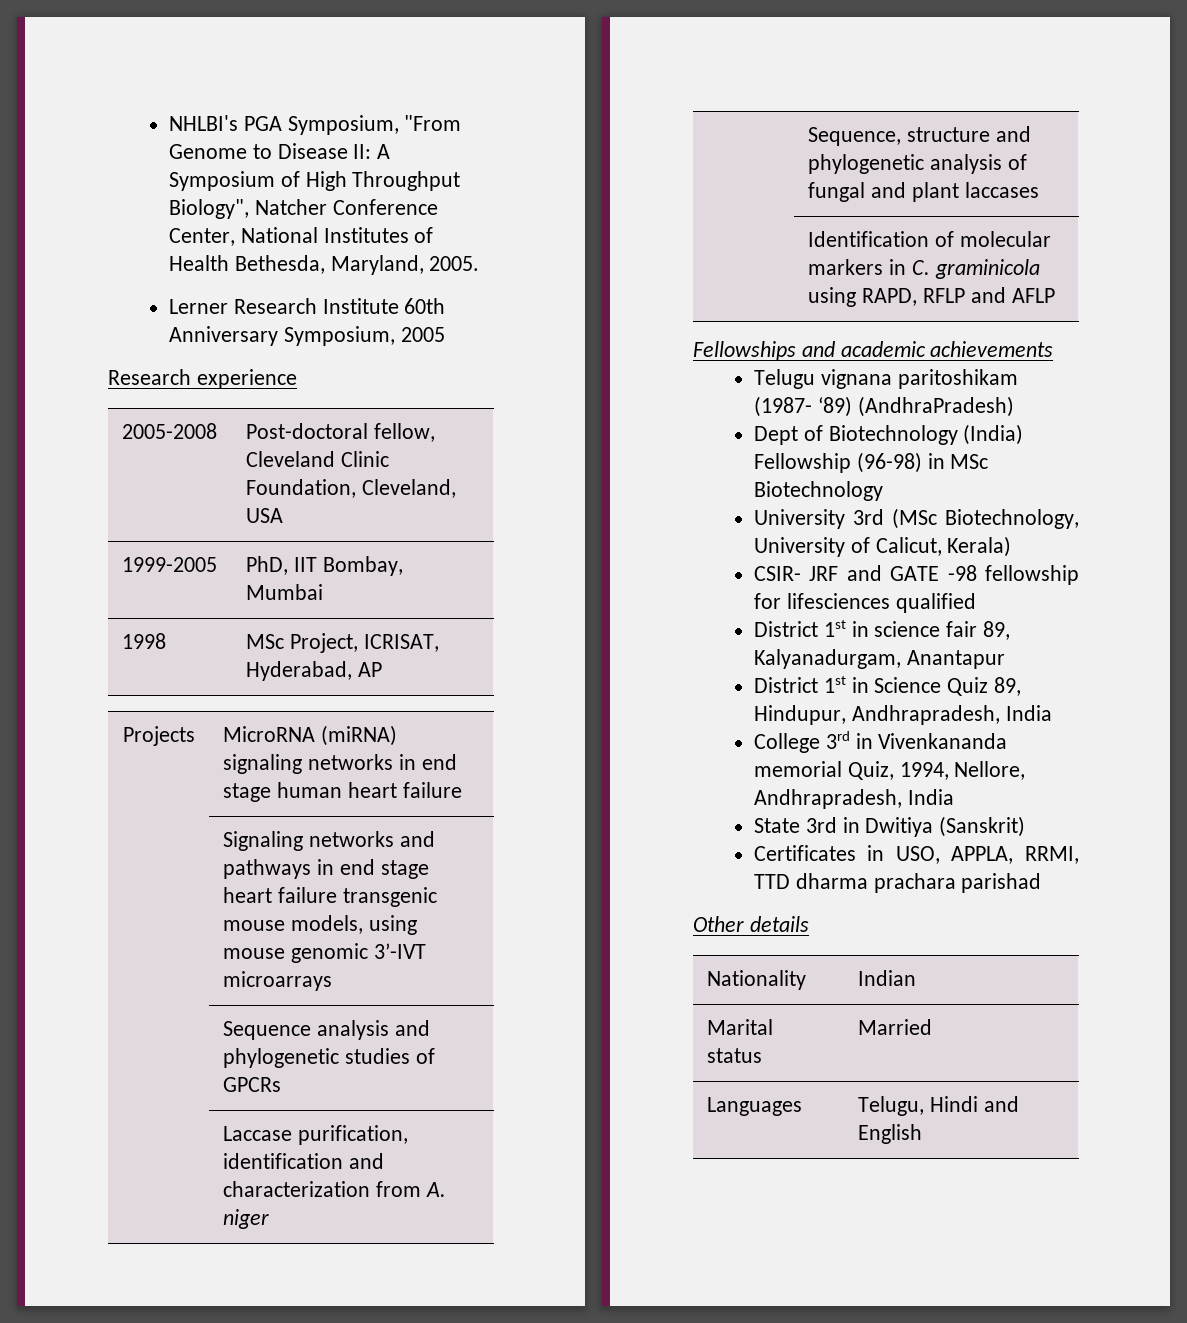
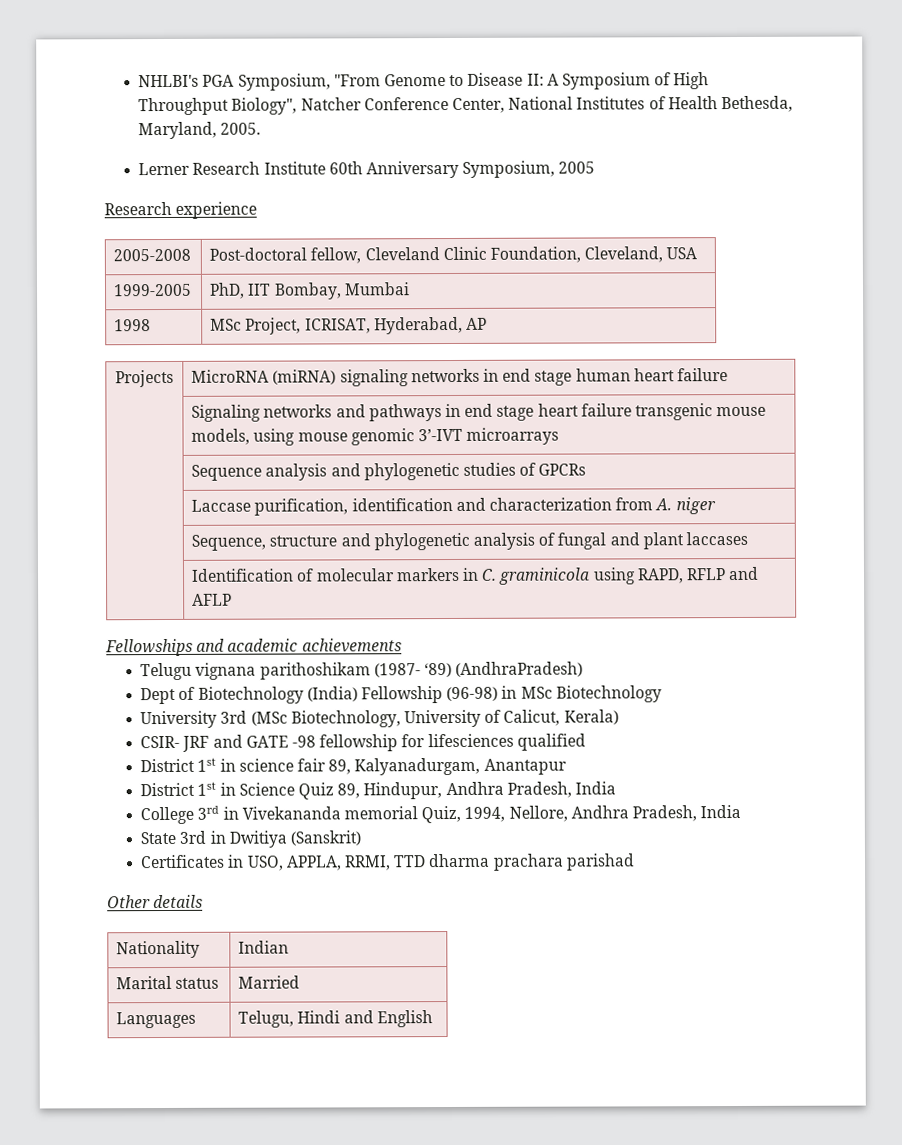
- Telugu vignana paritoshikam (1987- ‘89) (AndhraPradesh)
+ Telugu vignana parithoshikam (1987- ‘89) (AndhraPradesh)
- District 1st in Science Quiz 89, Hindupur, Andhrapradesh, India
+ District 1st in Science Quiz 89, Hindupur, Andhra Pradesh, India
- College 3rd in Vivenkananda memorial Quiz, 1994, Nellore, Andhrapradesh, India
+ College 3rd in Vivekananda memorial Quiz, 1994, Nellore, Andhra Pradesh, India

